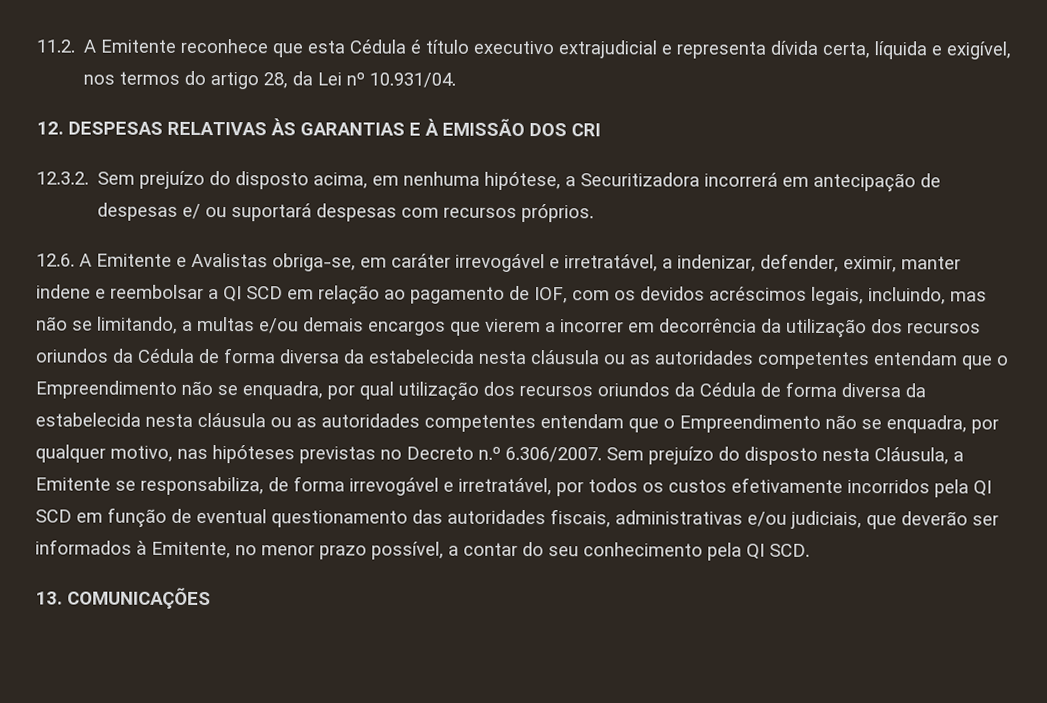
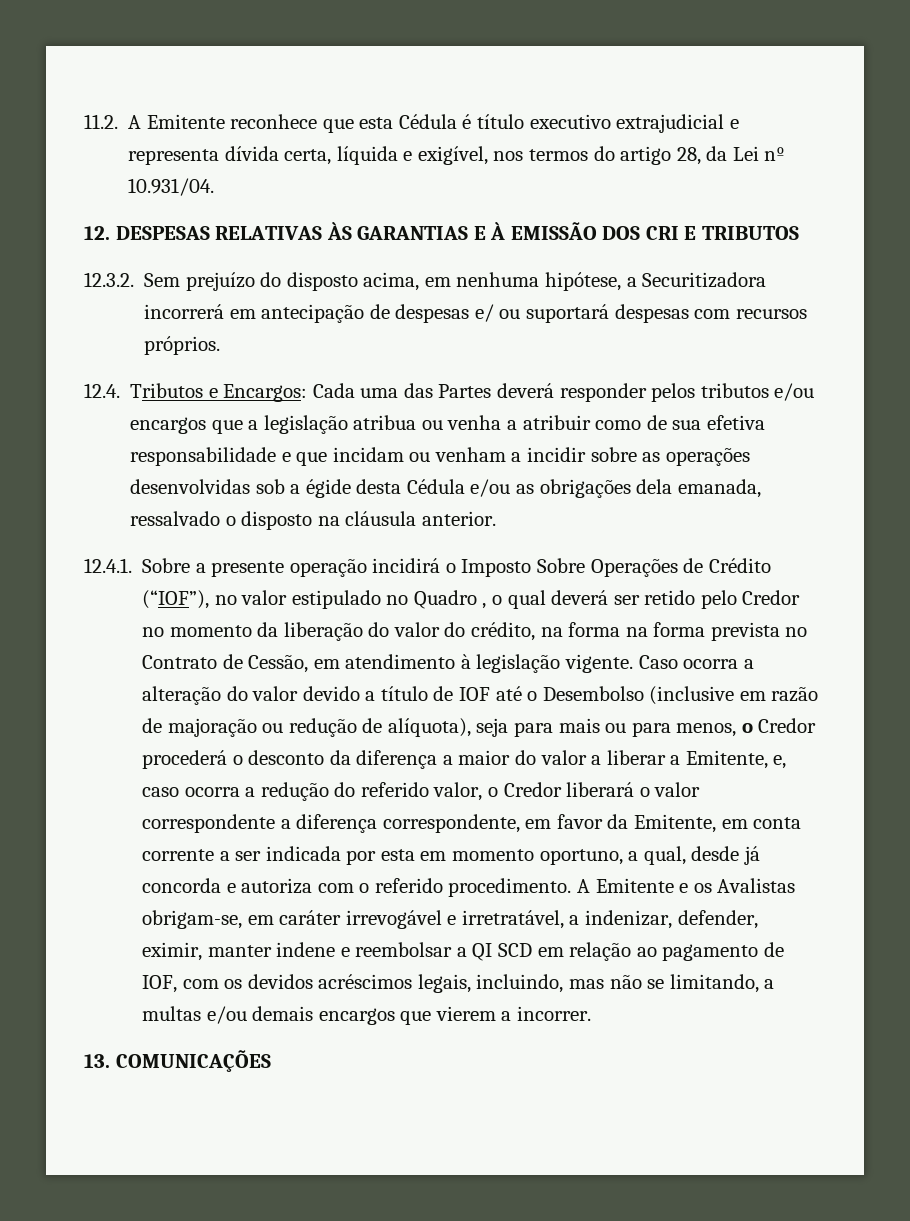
- 12. DESPESAS RELATIVAS ÀS GARANTIAS E À EMISSÃO DOS CRI
+ 12. DESPESAS RELATIVAS ÀS GARANTIAS E À EMISSÃO DOS CRI E TRIBUTOS
- 12.6. A Emitente e Avalistas obriga-se, em caráter irrevogável e irretratável, a indenizar, defender, eximir, manter indene e reembolsar a QI SCD em relação ao pagamento de IOF, com os devidos acréscimos legais, incluindo, mas não se limitando, a multas e/ou demais encargos que vierem a incorrer em decorrência da utilização dos recursos oriundos da Cédula de forma diversa da estabelecida nesta cláusula ou as autoridades competentes entendam que o Empreendimento não se enquadra, por qual utilização dos recursos oriundos da Cédula de forma diversa da estabelecida nesta cláusula ou as autoridades competentes entendam que o Empreendimento não se enquadra, por qualquer motivo, nas hipóteses previstas no Decreto n.º 6.306/2007. Sem prejuízo do disposto nesta Cláusula, a Emitente se responsabiliza, de forma irrevogável e irretratável, por todos os custos efetivamente incorridos pela QI SCD em função de eventual questionamento das autoridades fiscais, administrativas e/ou judiciais, que deverão ser informados à Emitente, no menor prazo possível, a contar do seu conhecimento pela QI SCD.
+ 12.4. Tributos e Encargos: Cada uma das Partes deverá responder pelos tributos e/ou encargos que a legislação atribua ou venha a atribuir como de sua efetiva responsabilidade e que incidam ou venham a incidir sobre as operações desenvolvidas sob a égide desta Cédula e/ou as obrigações dela emanada, ressalvado o disposto na cláusula anterior.
+ 12.4.1. Sobre a presente operação incidirá o Imposto Sobre Operações de Crédito (“IOF”), no valor estipulado no Quadro , o qual deverá ser retido pelo Credor no momento da liberação do valor do crédito, na forma na forma prevista no Contrato de Cessão, em atendimento à legislação vigente. Caso ocorra a alteração do valor devido a título de IOF até o Desembolso (inclusive em razão de majoração ou redução de alíquota), seja para mais ou para menos, o Credor procederá o desconto da diferença a maior do valor a liberar a Emitente, e, caso ocorra a redução do referido valor, o Credor liberará o valor correspondente a diferença correspondente, em favor da Emitente, em conta corrente a ser indicada por esta em momento oportuno, a qual, desde já concorda e autoriza com o referido procedimento. A Emitente e os Avalistas obrigam-se, em caráter irrevogável e irretratável, a indenizar, defender, eximir, manter indene e reembolsar a QI SCD em relação ao pagamento de IOF, com os devidos acréscimos legais, incluindo, mas não se limitando, a multas e/ou demais encargos que vierem a incorrer.

